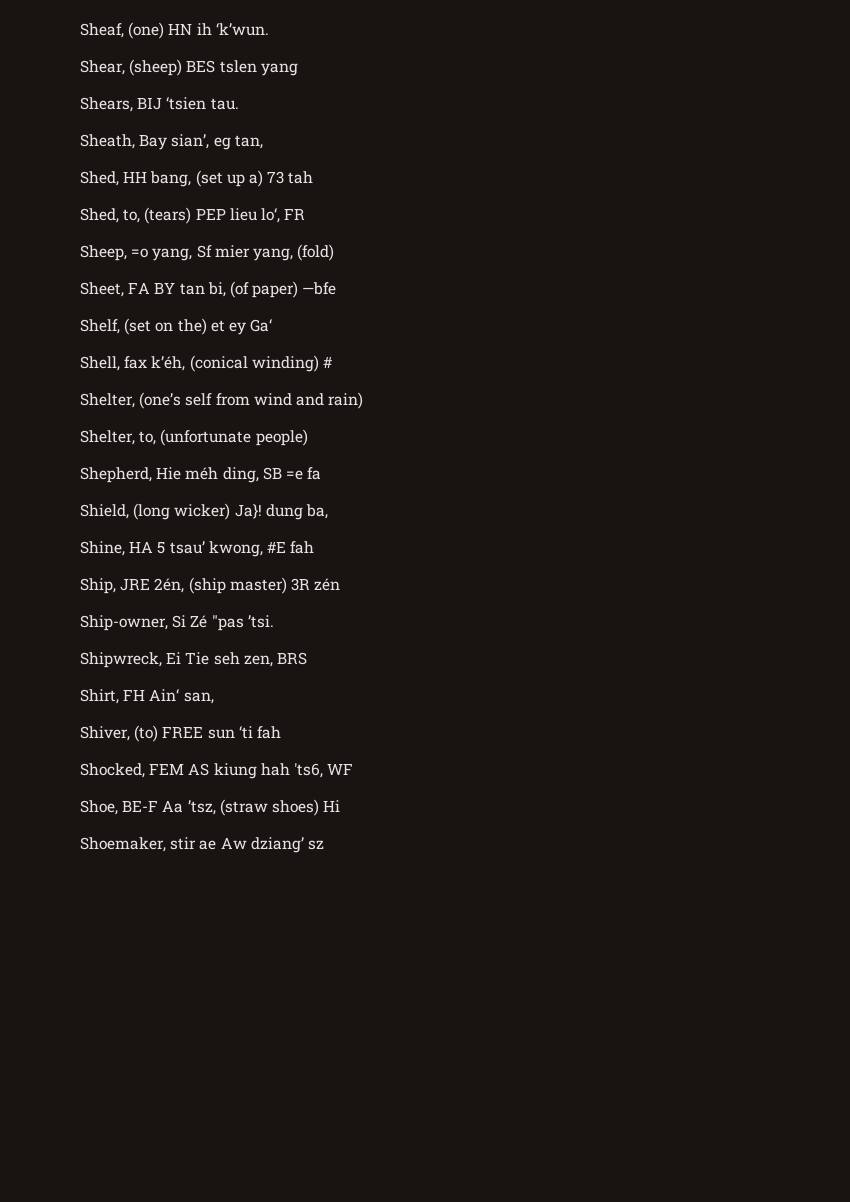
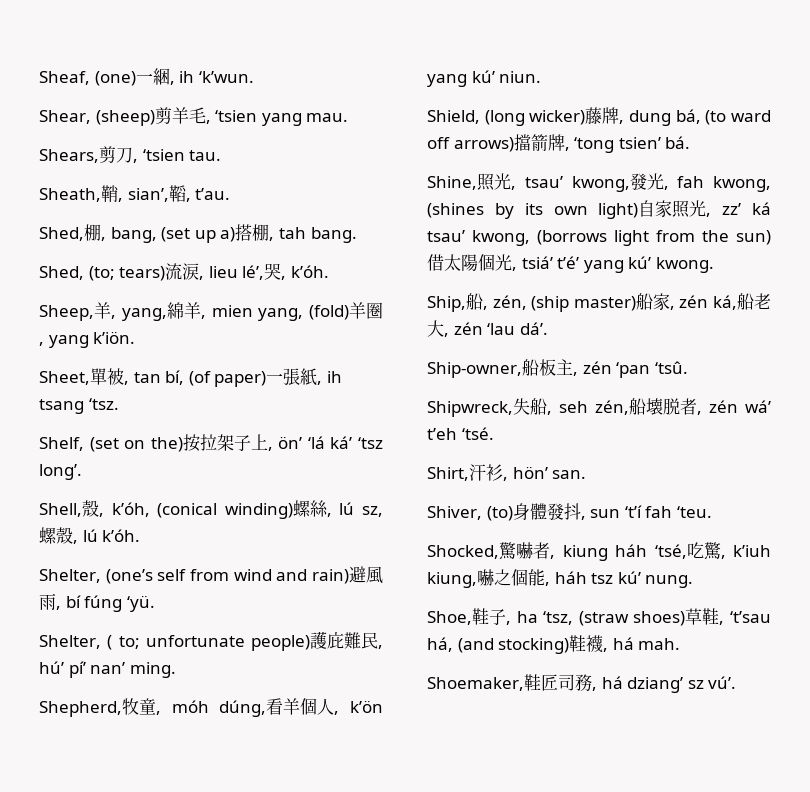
- Sheaf, (one) HN ih ‘k’wun.
+ Sheaf, (one)一綑, ih ‘k’wun.
- Shear, (sheep) BES tslen yang
+ Shear, (sheep)剪羊毛, ‘tsien yang mau.
- Shears, BIJ ‘tsien tau.
+ Shears,剪刀, ‘tsien tau.
- Sheath, Bay sian’, eg tan,
- Shed, HH bang, (set up a) 73 tah
- Shed, to, (tears) PEP lieu lo‘, FR
- Sheep, =o yang, Sf mier yang, (fold)
- Sheet, FA BY tan bi, (of paper) —bfe
- Shelf, (set on the) et ey Ga‘
- Shell, fax k’éh, (conical winding) #
+ Sheath,鞘, sian’,鞱, t’au.
+ Shed,棚, bang, (set up a)搭棚, tah bang.
+ Shed, (to; tears)流涙, lieu lé’,哭, k’óh.
+ Sheep,羊, yang,綿羊, mien yang, (fold)羊圈, yang k’iön.
+ Sheet,單被, tan bí, (of paper)一張紙, ih tsang ‘tsz.
+ Shelf, (set on the)按拉架子上, ön’ ‘lá ká’ ‘tsz long’.
+ Shell,殼, k’óh, (conical winding)螺絲, lú sz,螺殼, lú k’óh.
- Shelter, (one’s self from wind and rain)
- Shelter, to, (unfortunate people)
- Shepherd, Hie méh ding, SB =e fa
- Shield, (long wicker) Ja}! dung ba,
- Shine, HA 5 tsau’ kwong, #E fah
- Ship, JRE 2én, (ship master) 3R zén
- Ship-owner, Si Zé "pas ’tsi.
- Shipwreck, Ei Tie seh zen, BRS
- Shirt, FH Ain‘ san,
- Shiver, (to) FREE sun ‘ti fah
+ Shelter, (one’s self from wind and rain)避風雨, bí fúng ‘yü.
+ Shelter, ( to; unfortunate people)護庇難民, hú’ pí’ nan’ ming.
+ Shepherd,牧童, móh dúng,看羊個人, k’ön yang kú’ niun.
+ Shield, (long wicker)藤牌, dung bá, (to ward off arrows)擋箭牌, ‘tong tsien’ bá.
+ Shine,照光, tsau’ kwong,發光, fah kwong, (shines by its own light)自家照光, zz’ ká tsau’ kwong, (borrows light from the sun)借太陽個光, tsiá’ t’é’ yang kú’ kwong.
+ Ship,船, zén, (ship master)船家, zén ká,船老大, zén ‘lau dá’.
+ Ship-owner,船板主, zén ‘pan ‘tsû.
+ Shipwreck,失船, seh zén,船壊脱者, zén wá’ t’eh ‘tsé.
+ Shirt,汗衫, hön’ san.
+ Shiver, (to)身體發抖, sun ‘t’í fah ‘teu.
- Shocked, FEM AS kiung hah 'ts6, WF
- Shoe, BE-F Aa ’tsz, (straw shoes) Hi
- Shoemaker, stir ae Aw dziang’ sz
+ Shocked,驚嚇者, kiung háh ‘tsé,吃驚, k’iuh kiung,嚇之個能, háh tsz kú’ nung.
+ Shoe,鞋子, ha ‘tsz, (straw shoes)草鞋, ‘t’sau há, (and stocking)鞋襪, há mah.
+ Shoemaker,鞋匠司務, há dziang’ sz vú’.

